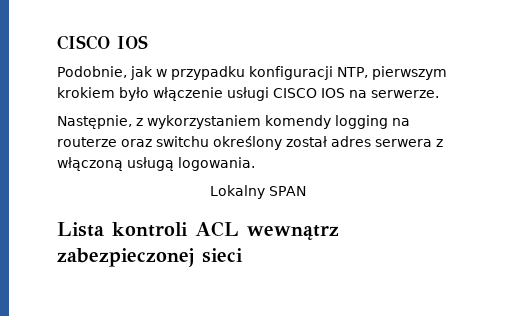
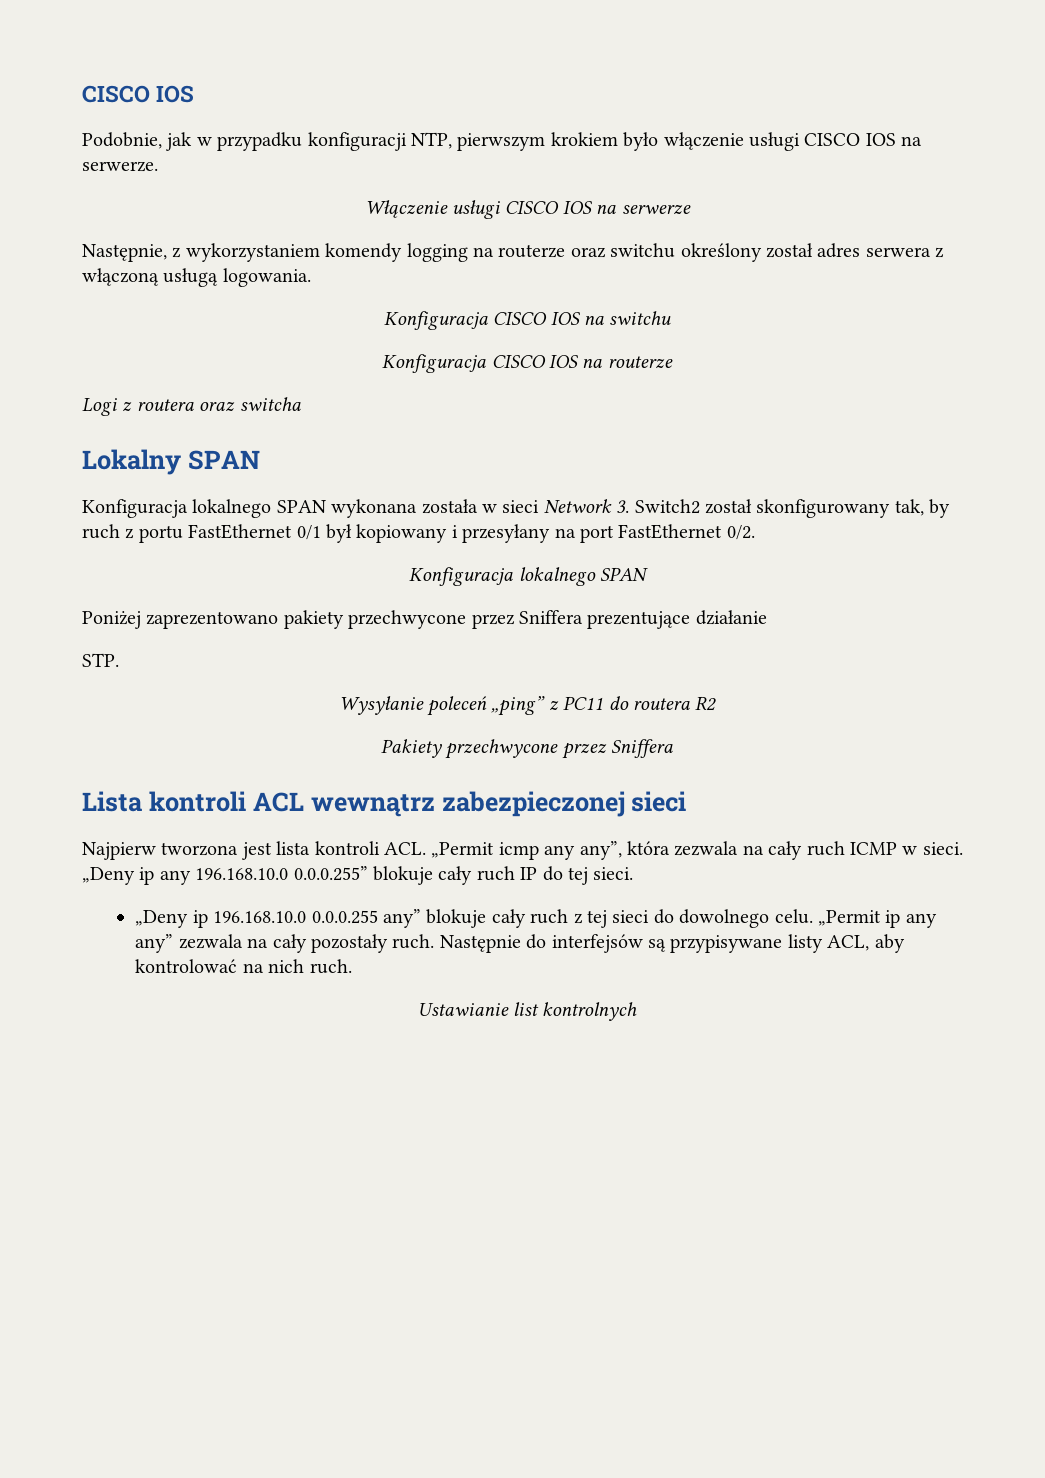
+ Włączenie usługi CISCO IOS na serwerze
+ Konfiguracja CISCO IOS na switchu
+ Konfiguracja CISCO IOS na routerze
+ Logi z routera oraz switcha
  Lokalny SPAN
+ Konfiguracja lokalnego SPAN wykonana została w sieci Network 3. Switch2 został skonfigurowany tak, by ruch z portu FastEthernet 0/1 był kopiowany i przesyłany na port FastEthernet 0/2.
+ Konfiguracja lokalnego SPAN
+ Poniżej zaprezentowano pakiety przechwycone przez Sniffera prezentujące działanie
+ STP.
+ Wysyłanie poleceń „ping” z PC11 do routera R2
+ Pakiety przechwycone przez Sniffera
+ Najpierw tworzona jest lista kontroli ACL. „Permit icmp any any”, która zezwala na cały ruch ICMP w sieci. „Deny ip any 196.168.10.0 0.0.0.255” blokuje cały ruch IP do tej sieci.
+ „Deny ip 196.168.10.0 0.0.0.255 any” blokuje cały ruch z tej sieci do dowolnego celu. „Permit ip any any” zezwala na cały pozostały ruch. Następnie do interfejsów są przypisywane listy ACL, aby kontrolować na nich ruch.
+ Ustawianie list kontrolnych

